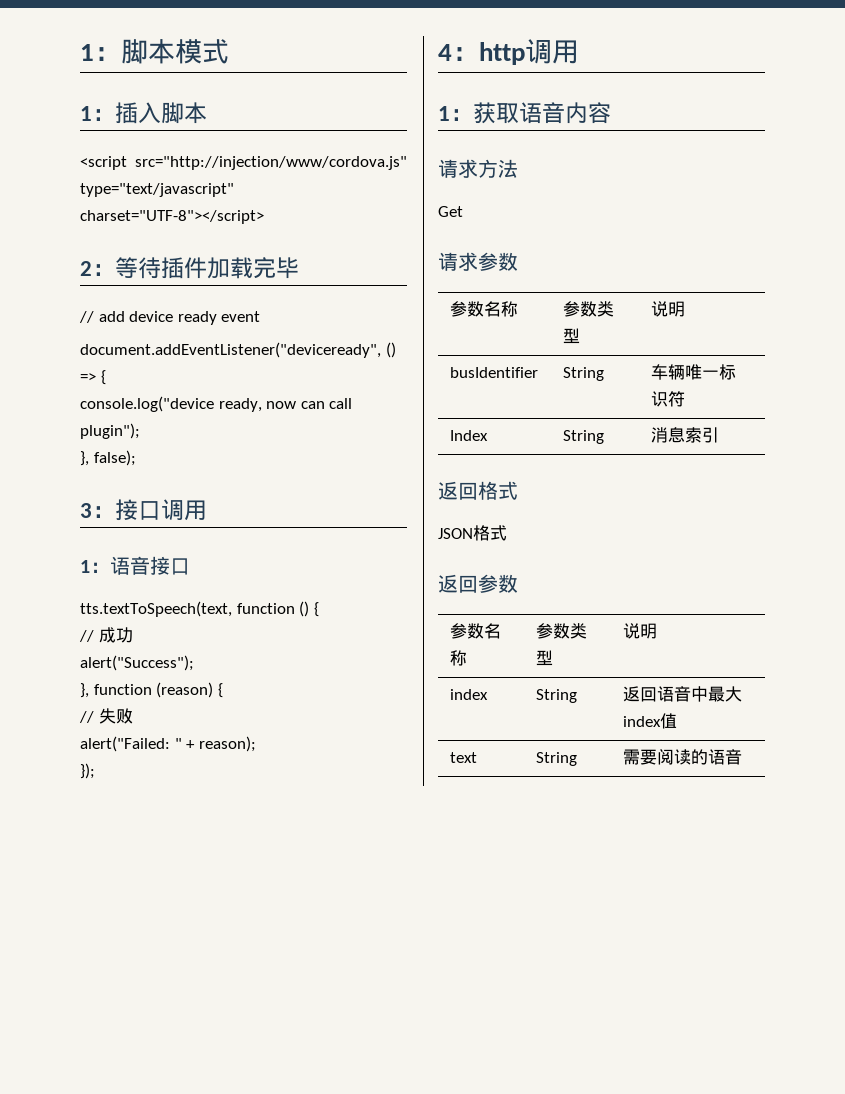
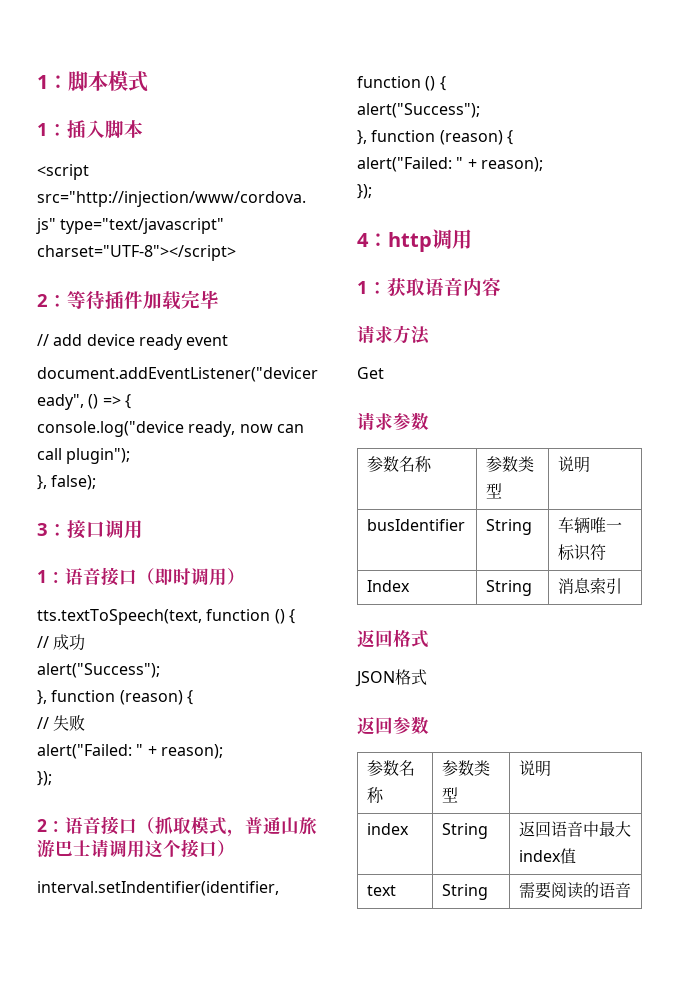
- 1：语音接口
+ 1：语音接口（即时调用）
+ 2：语音接口（抓取模式，普通山旅游巴士请调用这个接口）
+ interval.setIndentifier(identifier, function () {
+ alert("Success");
+ }, function (reason) {
+ alert("Failed: " + reason);
+ });

